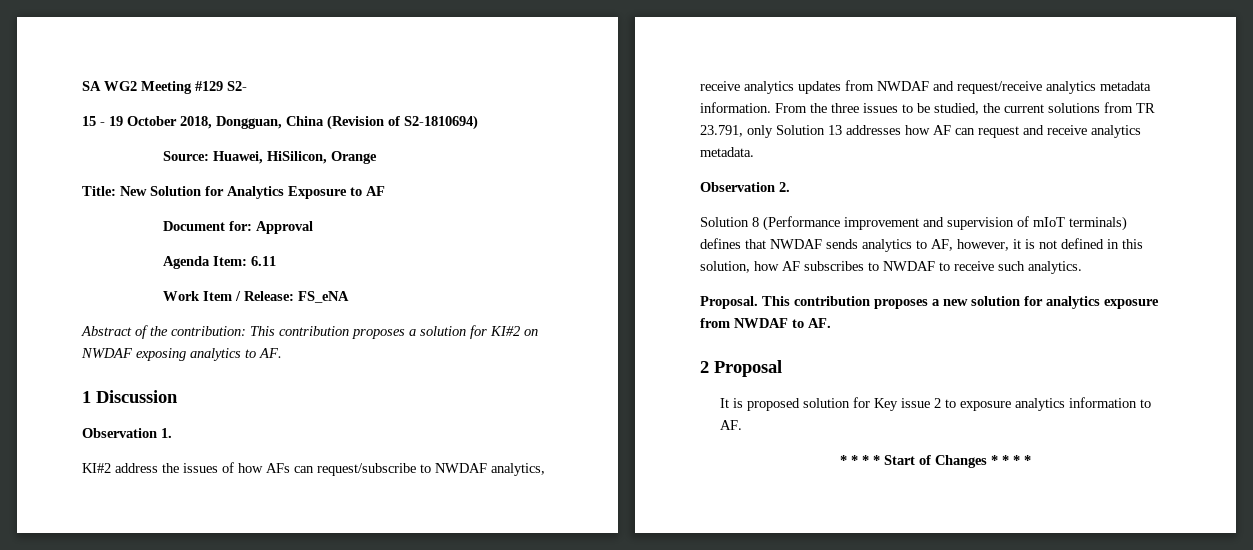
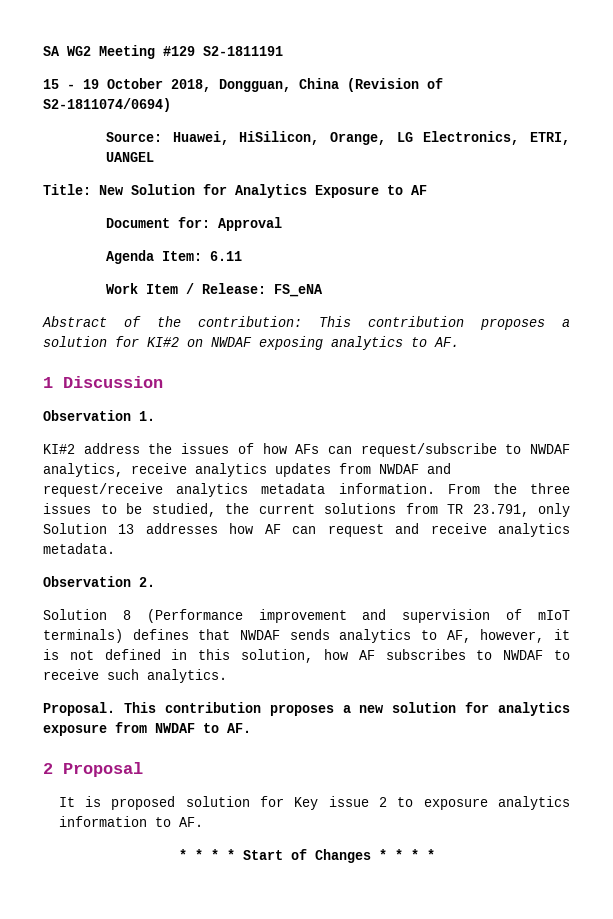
- SA WG2 Meeting #129 S2-
+ SA WG2 Meeting #129 S2-1811191
- 15 - 19 October 2018, Dongguan, China (Revision of S2-1810694)
+ 15 - 19 October 2018, Dongguan, China (Revision of S2-1811074/0694)
- Source: Huawei, HiSilicon, Orange
+ Source: Huawei, HiSilicon, Orange, LG Electronics, ETRI, UANGEL

